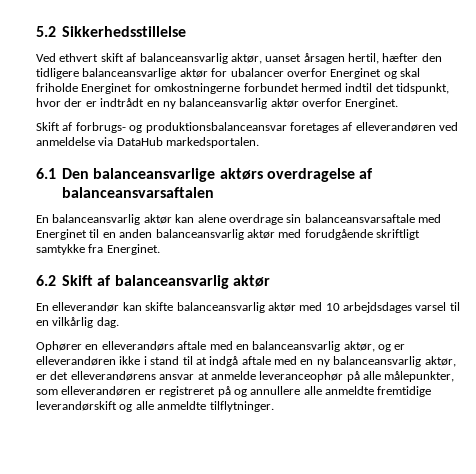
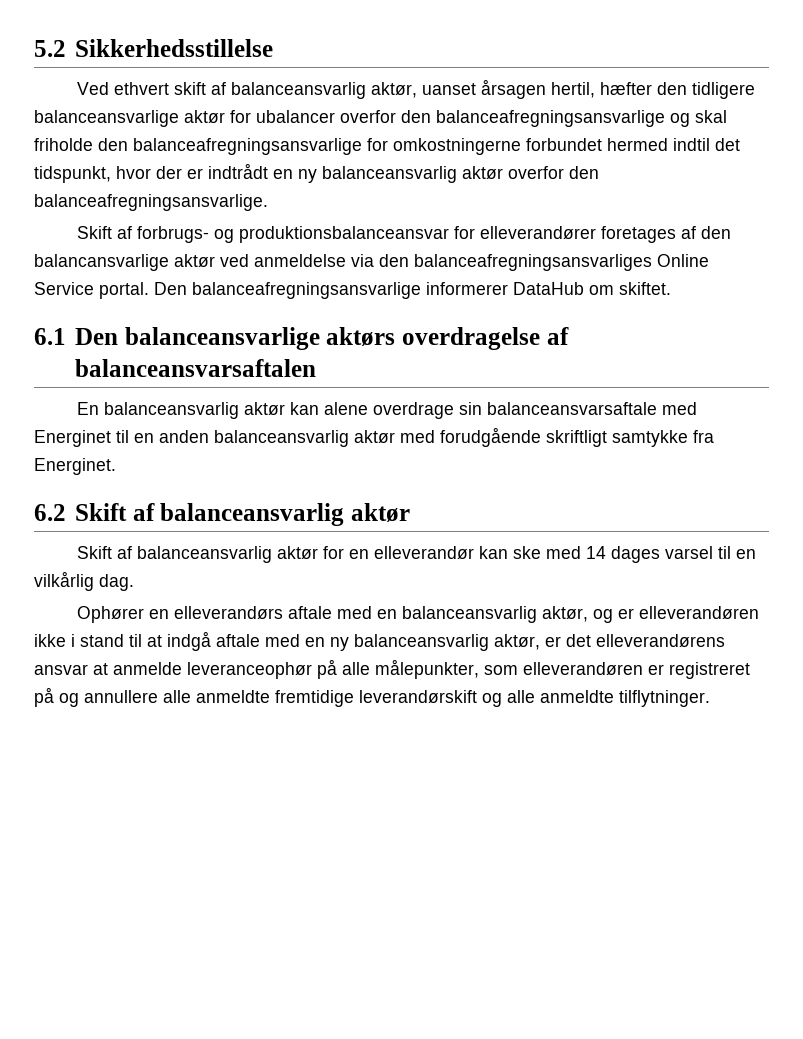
- Ved ethvert skift af balanceansvarlig aktør, uanset årsagen hertil, hæfter den tidligere balanceansvarlige aktør for ubalancer overfor Energinet og skal friholde Energinet for omkostningerne forbundet hermed indtil det tidspunkt, hvor der er indtrådt en ny balanceansvarlig aktør overfor Energinet.
+ Ved ethvert skift af balanceansvarlig aktør, uanset årsagen hertil, hæfter den tidligere balanceansvarlige aktør for ubalancer overfor den balanceafregningsansvarlige og skal friholde den balanceafregningsansvarlige for omkostningerne forbundet hermed indtil det tidspunkt, hvor der er indtrådt en ny balanceansvarlig aktør overfor den balanceafregningsansvarlige.
- Skift af forbrugs- og produktionsbalanceansvar foretages af elleverandøren ved anmeldelse via DataHub markedsportalen.
+ Skift af forbrugs- og produktionsbalanceansvar for elleverandører foretages af den balancansvarlige aktør ved anmeldelse via den balanceafregningsansvarliges Online Service portal. Den balanceafregningsansvarlige informerer DataHub om skiftet.
- En elleverandør kan skifte balanceansvarlig aktør med 10 arbejdsdages varsel til en vilkårlig dag.
+ Skift af balanceansvarlig aktør for en elleverandør kan ske med 14 dages varsel til en vilkårlig dag.

